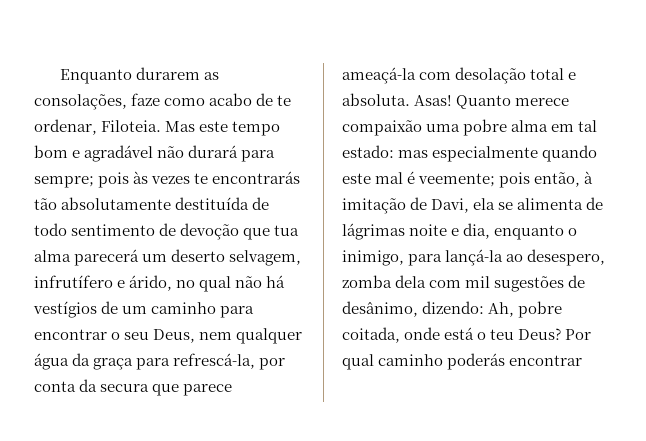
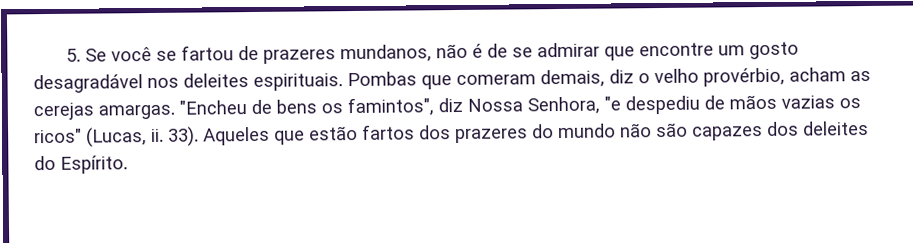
- Enquanto durarem as consolações, faze como acabo de te ordenar, Filoteia. Mas este tempo bom e agradável não durará para sempre; pois às vezes te encontrarás tão absolutamente destituída de todo sentimento de devoção que tua alma parecerá um deserto selvagem, infrutífero e árido, no qual não há vestígios de um caminho para encontrar o seu Deus, nem qualquer água da graça para refrescá-la, por conta da secura que parece ameaçá-la com desolação total e absoluta. Asas! Quanto merece compaixão uma pobre alma em tal estado: mas especialmente quando este mal é veemente; pois então, à imitação de Davi, ela se alimenta de lágrimas noite e dia, enquanto o inimigo, para lançá-la ao desespero, zomba dela com mil sugestões de desânimo, dizendo: Ah, pobre coitada, onde está o teu Deus? Por qual caminho poderás encontrar
+ 5. Se você se fartou de prazeres mundanos, não é de se admirar que encontre um gosto desagradável nos deleites espirituais. Pombas que comeram demais, diz o velho provérbio, acham as cerejas amargas. "Encheu de bens os famintos", diz Nossa Senhora, "e despediu de mãos vazias os ricos" (Lucas, ii. 33). Aqueles que estão fartos dos prazeres do mundo não são capazes dos deleites do Espírito.

